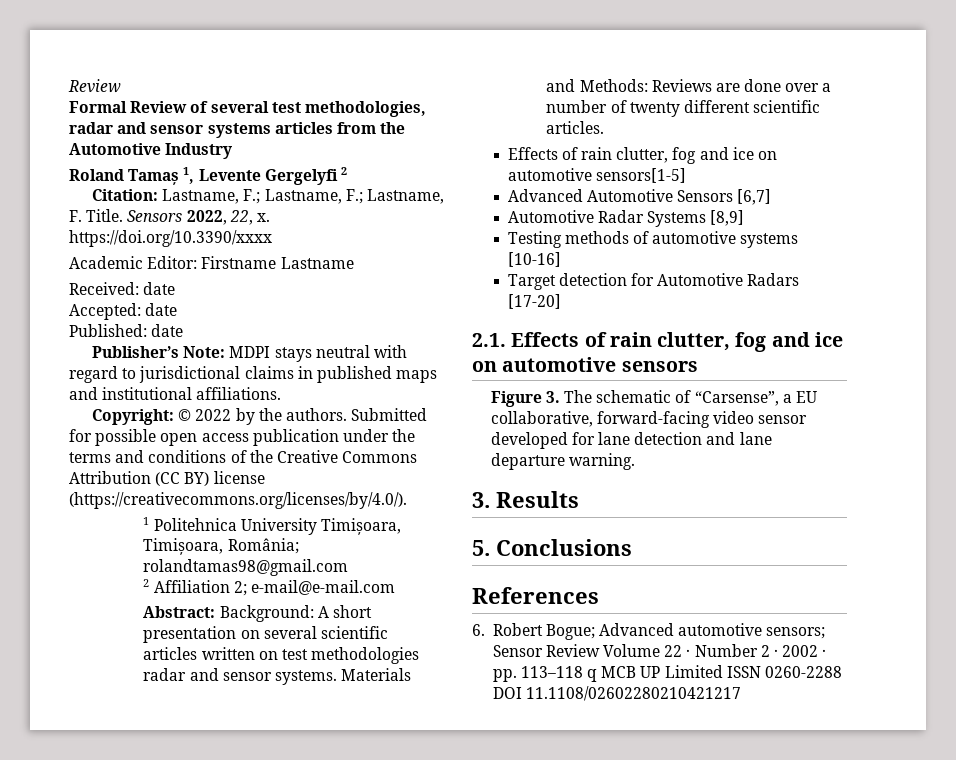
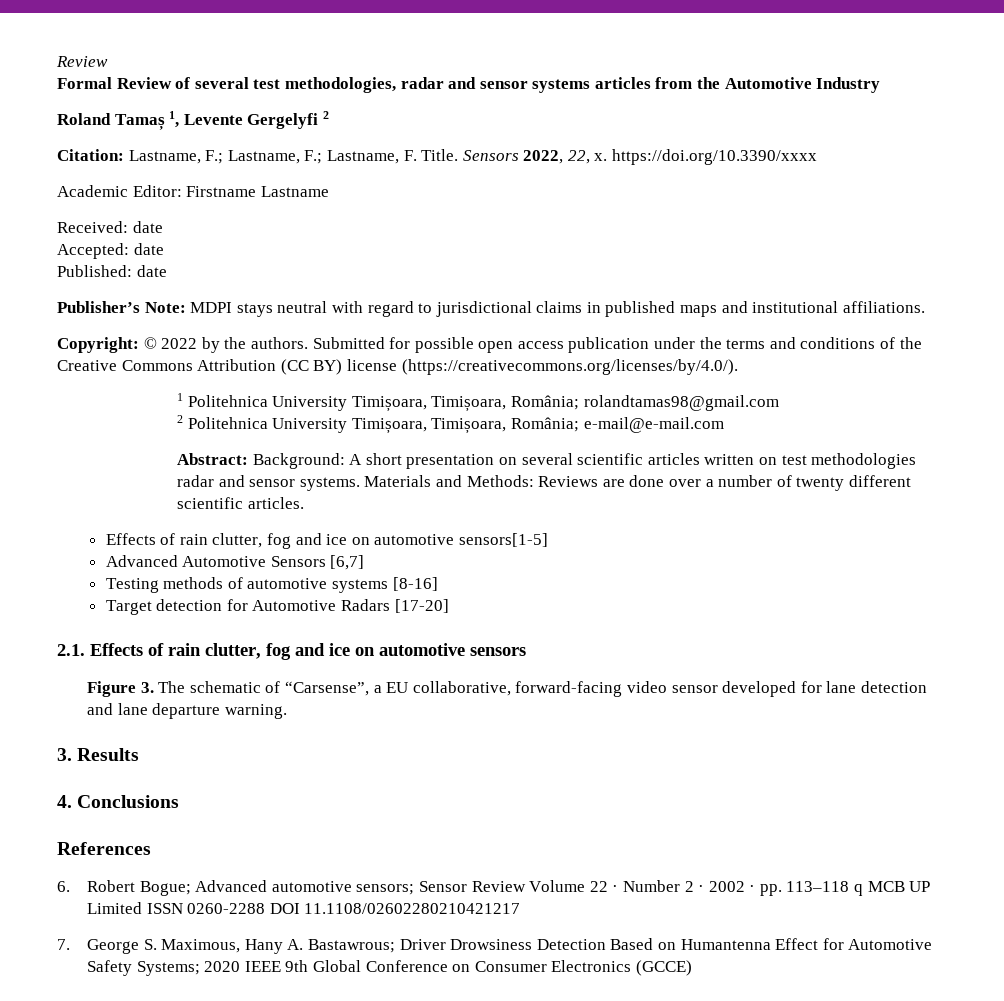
- 2 Affiliation 2; e-mail@e-mail.com
+ 2 Politehnica University Timișoara, Timișoara, România; e-mail@e-mail.com
- Automotive Radar Systems [8,9]
- Testing methods of automotive systems [10-16]
+ Testing methods of automotive systems [8-16]
- 5. Conclusions
+ 4. Conclusions
+ 7. George S. Maximous, Hany A. Bastawrous; Driver Drowsiness Detection Based on Humantenna Effect for Automotive Safety Systems; 2020 IEEE 9th Global Conference on Consumer Electronics (GCCE)

